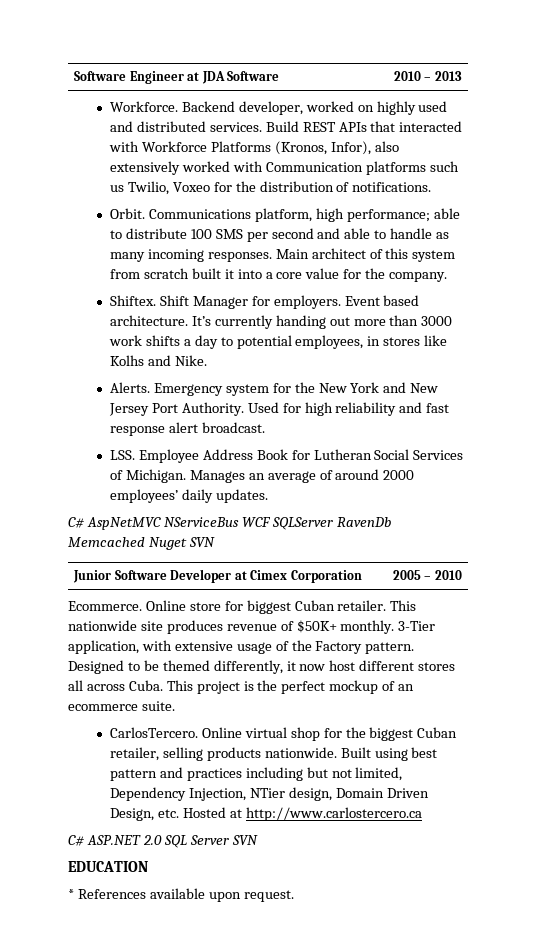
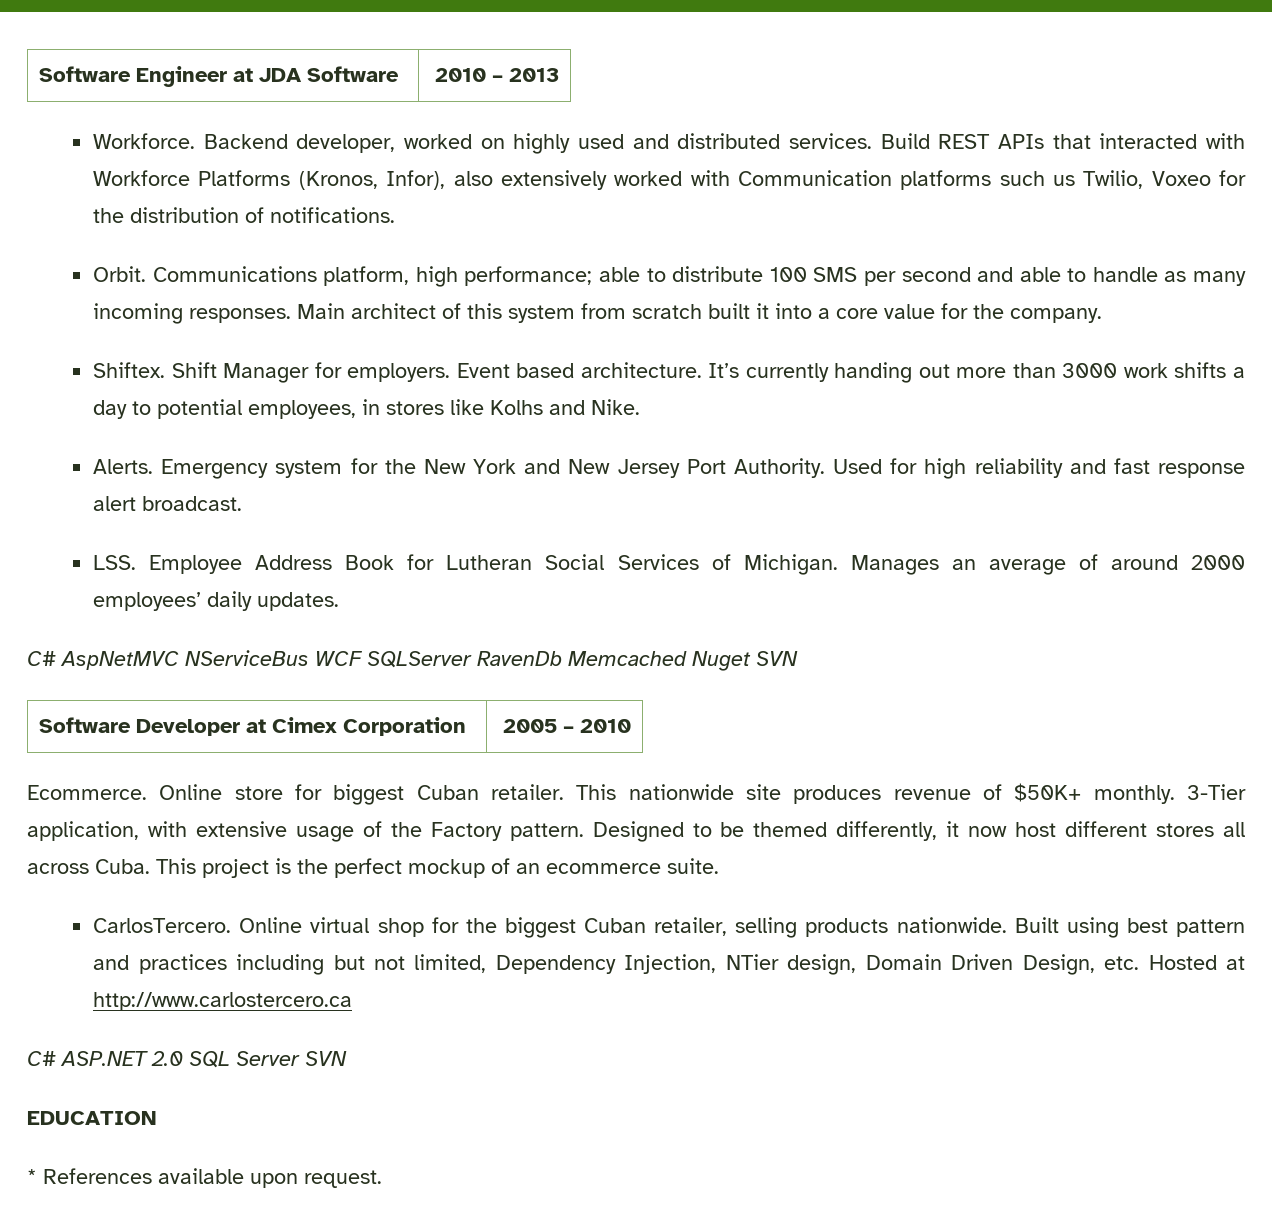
- Junior Software Developer at Cimex Corporation | 2005 – 2010
+ Software Developer at Cimex Corporation | 2005 – 2010

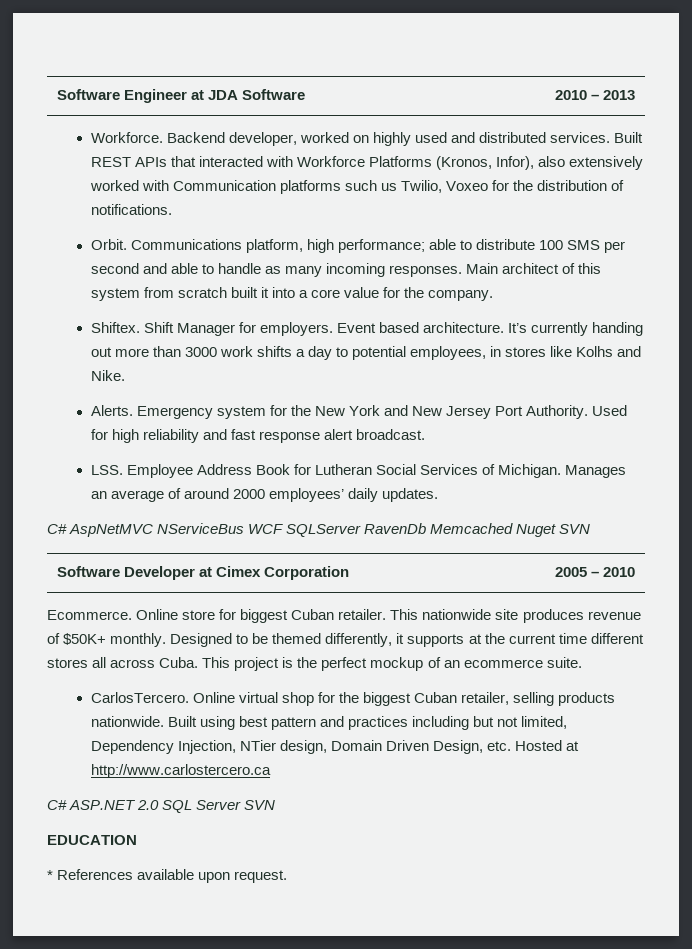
- Build REST APIs that interacted with Workforce Platforms (Kronos, Infor), also extensively worked with Communication platforms such us Twilio, Voxeo for the distribution of notifications.
+ Built REST APIs that interacted with Workforce Platforms (Kronos, Infor), also extensively worked with Communication platforms such us Twilio, Voxeo for the distribution of notifications.
- 3-Tier application, with extensive usage of the Factory pattern.
- Designed to be themed differently, it now host different stores all across Cuba.
+ Designed to be themed differently, it supports at the current time different stores all across Cuba.

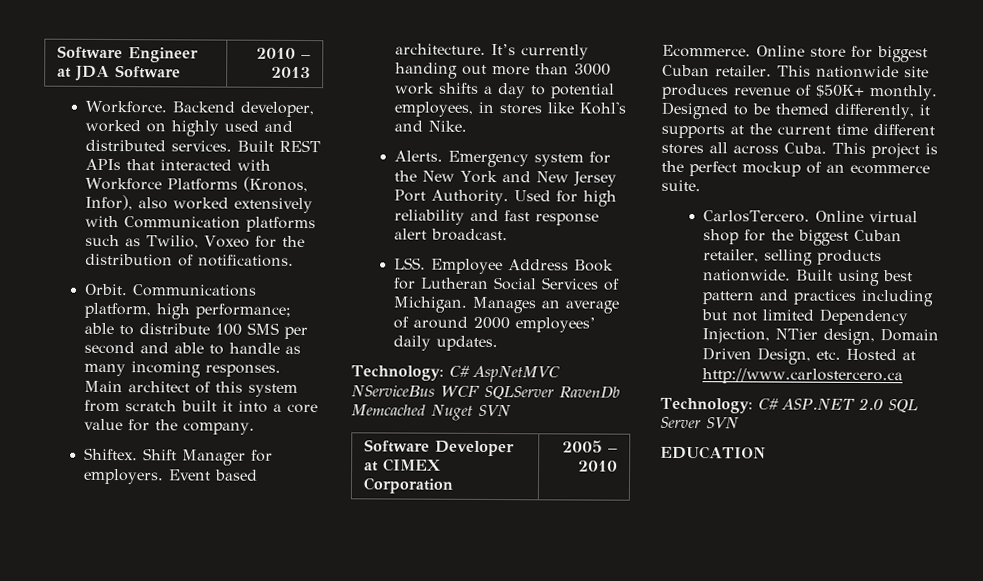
- Built REST APIs that interacted with Workforce Platforms (Kronos, Infor), also extensively worked with Communication platforms such us Twilio, Voxeo for the distribution of notifications.
+ Built REST APIs that interacted with Workforce Platforms (Kronos, Infor), also worked extensively with Communication platforms such as Twilio, Voxeo for the distribution of notifications.
- It’s currently handing out more than 3000 work shifts a day to potential employees, in stores like Kolhs and Nike.
+ It’s currently handing out more than 3000 work shifts a day to potential employees, in stores like Kohl's and Nike.
- C# AspNetMVC NServiceBus WCF SQLServer RavenDb Memcached Nuget SVN
+ Technology: C# AspNetMVC NServiceBus WCF SQLServer RavenDb Memcached Nuget SVN
- Software Developer at Cimex Corporation | 2005 – 2010
+ Software Developer at CIMEX Corporation | 2005 – 2010
- Built using best pattern and practices including but not limited, Dependency Injection, NTier design, Domain Driven Design, etc. Hosted at http://www.carlostercero.ca
+ Built using best pattern and practices including but not limited Dependency Injection, NTier design, Domain Driven Design, etc. Hosted at http://www.carlostercero.ca
- C# ASP.NET 2.0 SQL Server SVN
+ Technology: C# ASP.NET 2.0 SQL Server SVN
- * References available upon request.

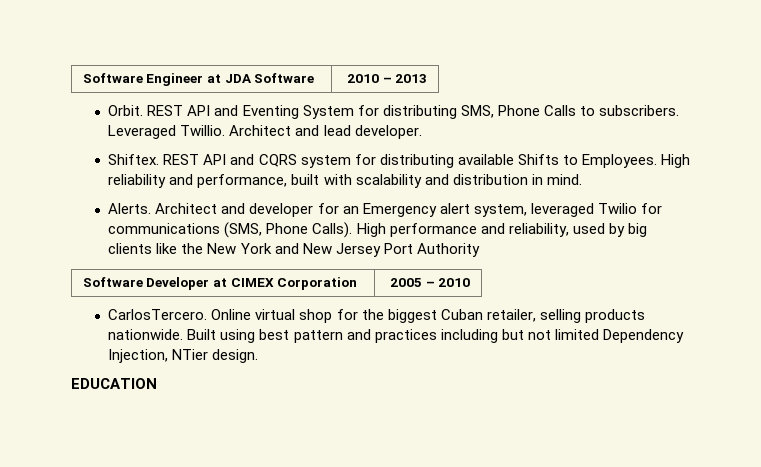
- Workforce. Backend developer, worked on highly used and distributed services. Built REST APIs that interacted with Workforce Platforms (Kronos, Infor), also worked extensively with Communication platforms such as Twilio, Voxeo for the distribution of notifications.
- Orbit. Communications platform, high performance; able to distribute 100 SMS per second and able to handle as many incoming responses. Main architect of this system from scratch built it into a core value for the company.
- Shiftex. Shift Manager for employers. Event based architecture. It’s currently handing out more than 3000 work shifts a day to potential employees, in stores like Kohl's and Nike.
- Alerts. Emergency system for the New York and New Jersey Port Authority. Used for high reliability and fast response alert broadcast.
- LSS. Employee Address Book for Lutheran Social Services of Michigan. Manages an average of around 2000 employees’ daily updates.
- Technology: C# AspNetMVC NServiceBus WCF SQLServer RavenDb Memcached Nuget SVN
+ Orbit. REST API and Eventing System for distributing SMS, Phone Calls to subscribers. Leveraged Twillio. Architect and lead developer.
+ Shiftex. REST API and CQRS system for distributing available Shifts to Employees. High reliability and performance, built with scalability and distribution in mind.
+ Alerts. Architect and developer for an Emergency alert system, leveraged Twilio for communications (SMS, Phone Calls). High performance and reliability, used by big clients like the New York and New Jersey Port Authority
- Ecommerce. Online store for biggest Cuban retailer. This nationwide site produces revenue of $50K+ monthly. Designed to be themed differently, it supports at the current time different stores all across Cuba. This project is the perfect mockup of an ecommerce suite.
- Built using best pattern and practices including but not limited Dependency Injection, NTier design, Domain Driven Design, etc. Hosted at http://www.carlostercero.ca
- Technology: C# ASP.NET 2.0 SQL Server SVN
+ Built using best pattern and practices including but not limited Dependency Injection, NTier design.

